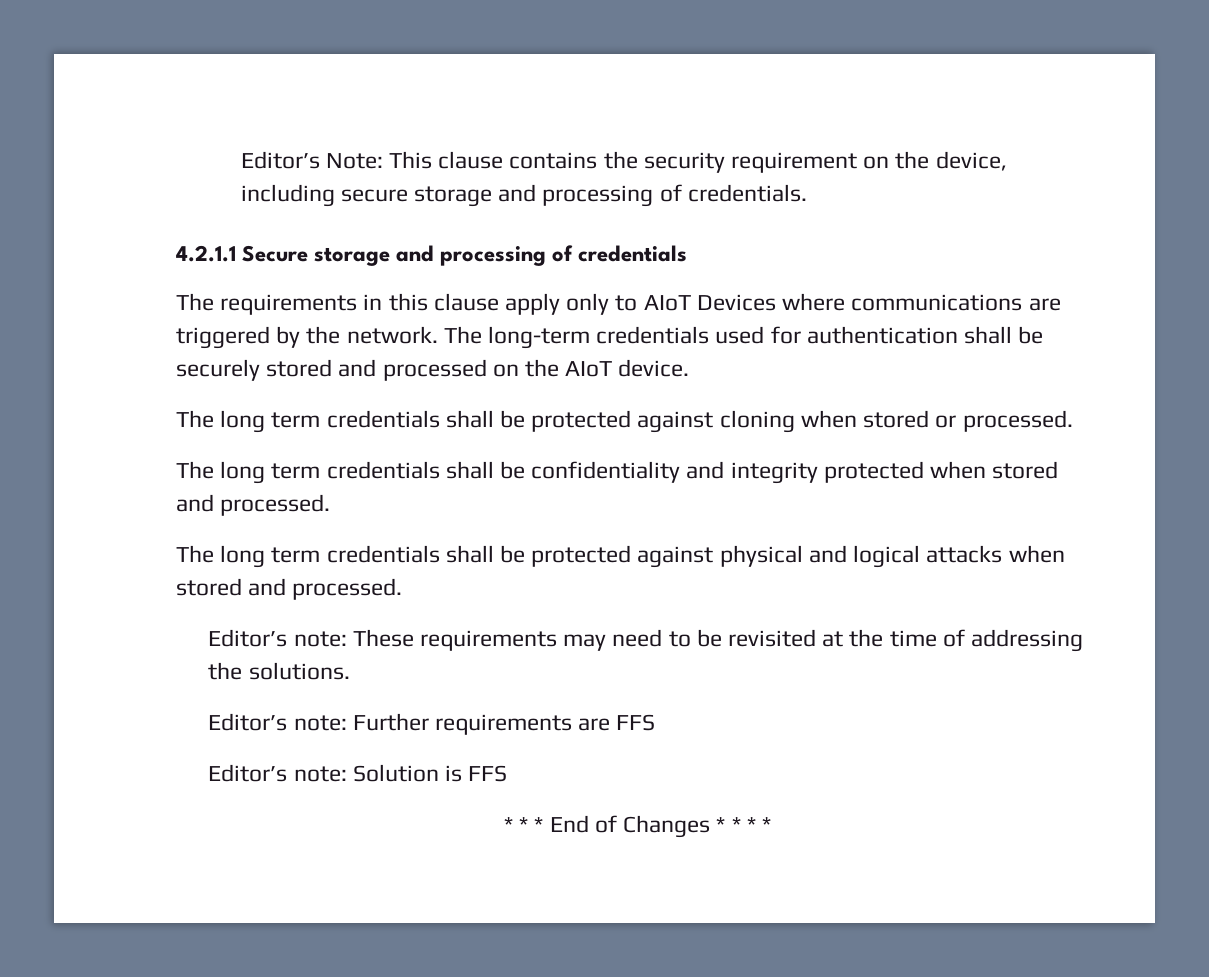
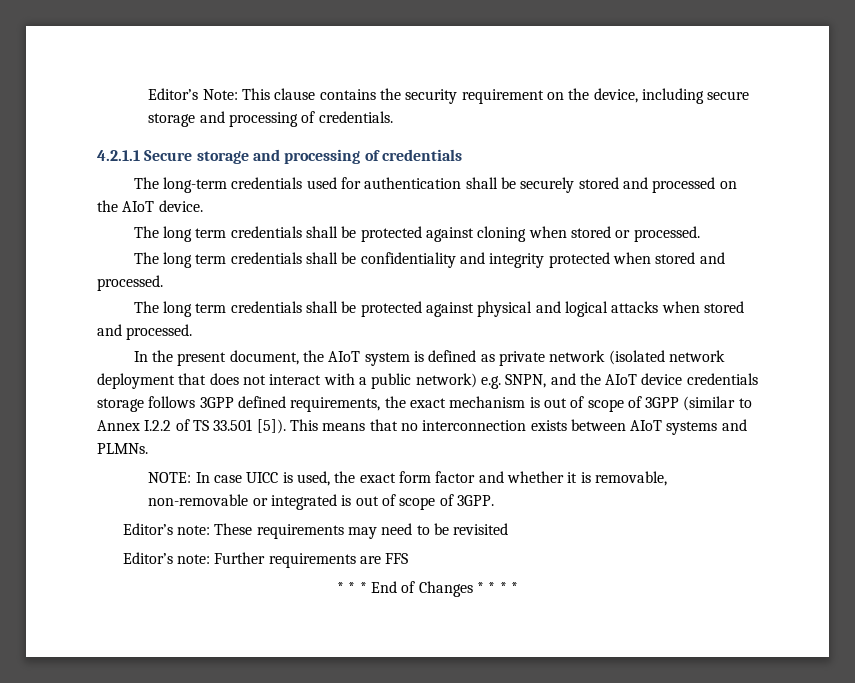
- The requirements in this clause apply only to AIoT Devices where communications are triggered by the network. The long-term credentials used for authentication shall be securely stored and processed on the AIoT device.
+ The long-term credentials used for authentication shall be securely stored and processed on the AIoT device.
+ In the present document, the AIoT system is defined as private network (isolated network deployment that does not interact with a public network) e.g. SNPN, and the AIoT device credentials storage follows 3GPP defined requirements, the exact mechanism is out of scope of 3GPP (similar to Annex I.2.2 of TS 33.501 [5]). This means that no interconnection exists between AIoT systems and PLMNs.
+ NOTE: In case UICC is used, the exact form factor and whether it is removable, non-removable or integrated is out of scope of 3GPP.
- Editor’s note: These requirements may need to be revisited at the time of addressing the solutions.
+ Editor’s note: These requirements may need to be revisited
- Editor’s note: Solution is FFS

